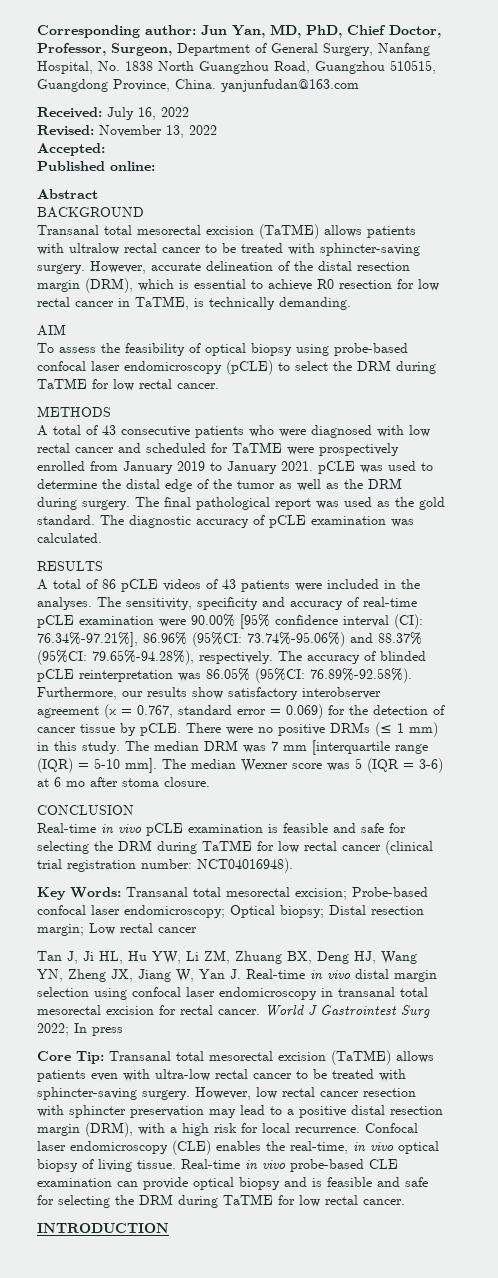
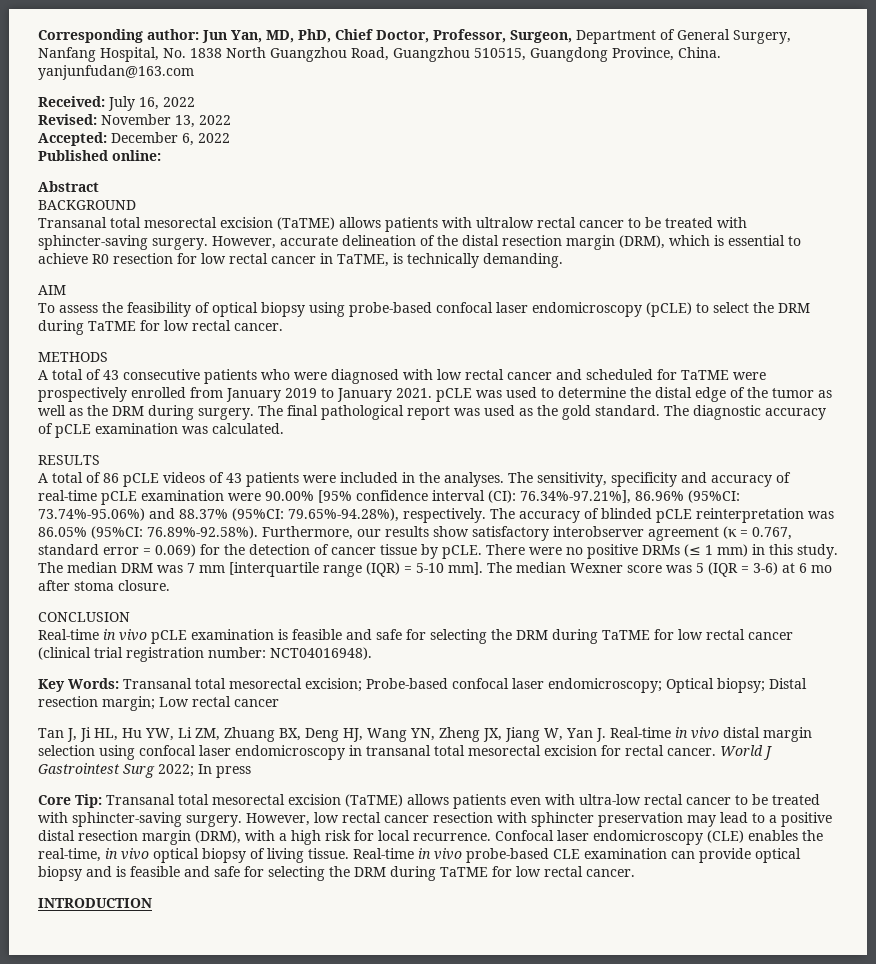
- Accepted:
+ Accepted: December 6, 2022

